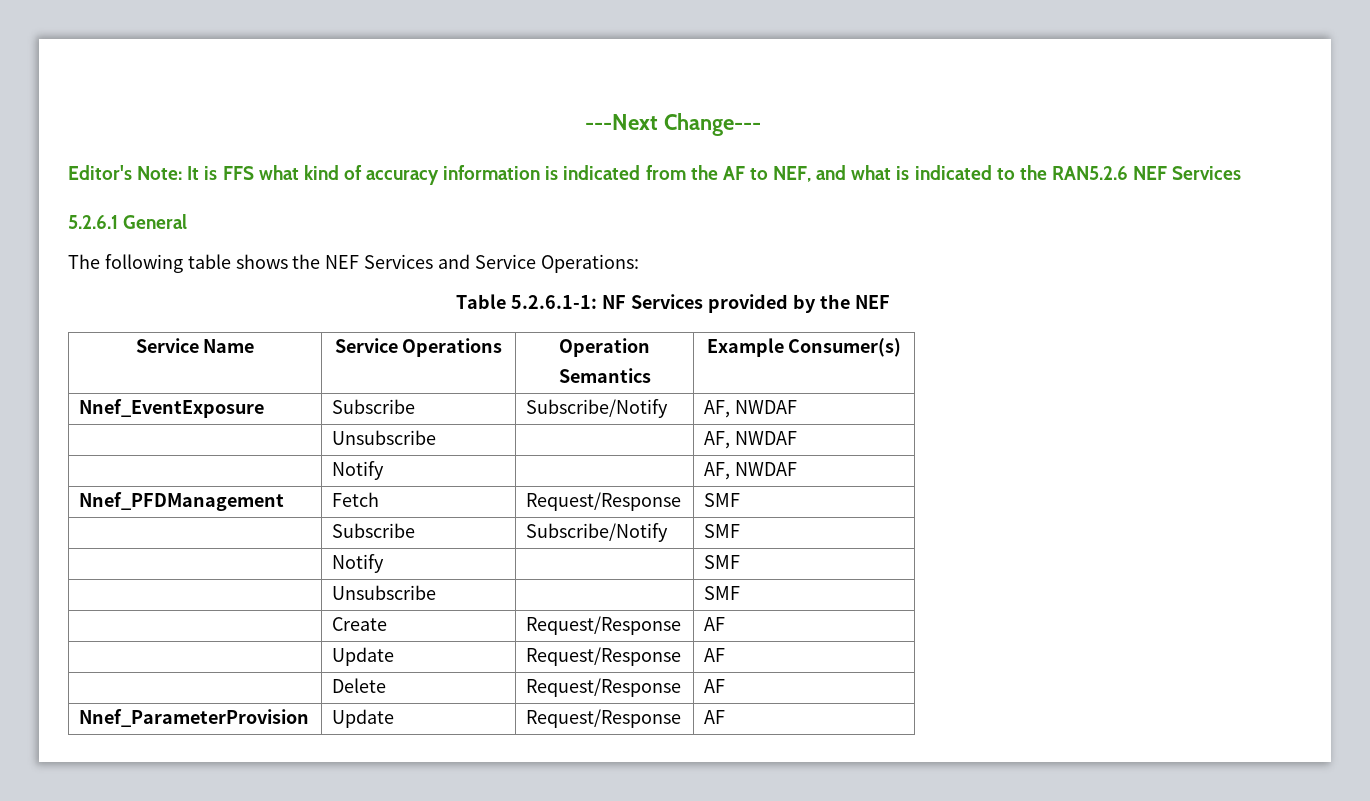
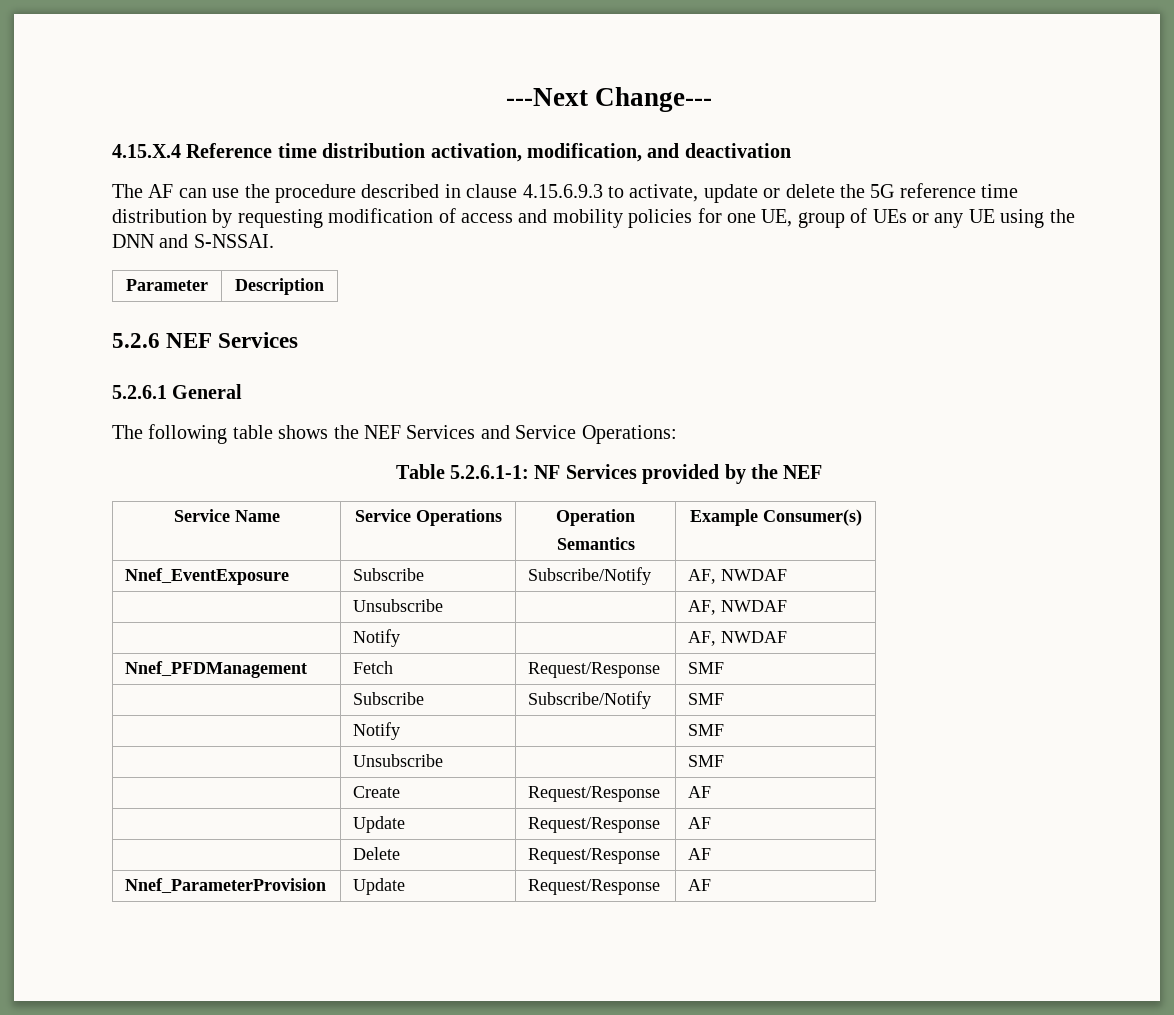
- Editor's Note: It is FFS what kind of accuracy information is indicated from the AF to NEF, and what is indicated to the RAN5.2.6 NEF Services
+ 4.15.X.4 Reference time distribution activation, modification, and deactivation
+ The AF can use the procedure described in clause 4.15.6.9.3 to activate, update or delete the 5G reference time distribution by requesting modification of access and mobility policies for one UE, group of UEs or any UE using the DNN and S-NSSAI.
+ Parameter | Description
+ 5.2.6 NEF Services

